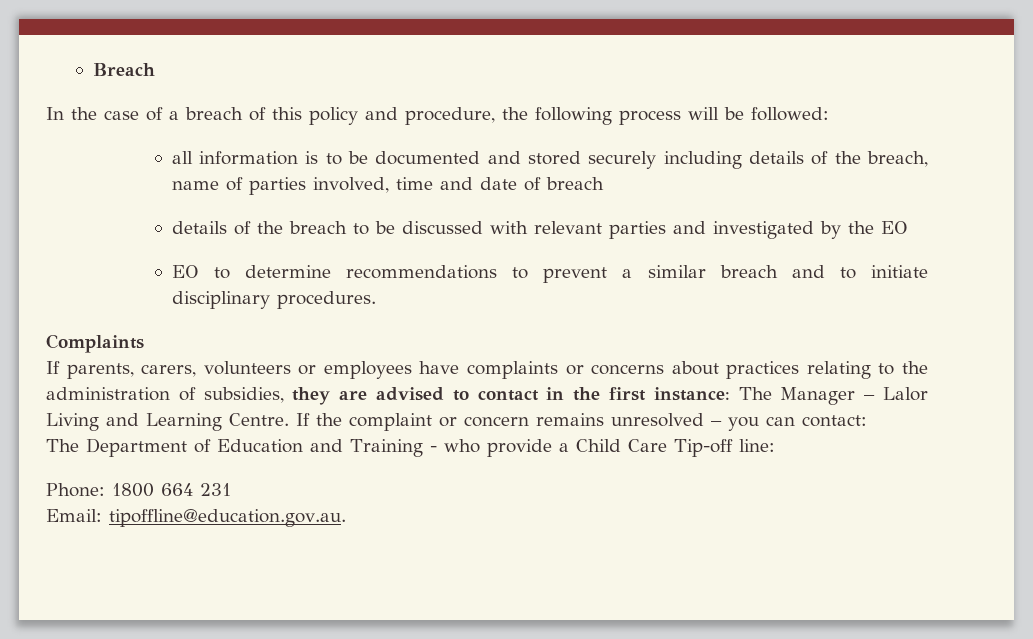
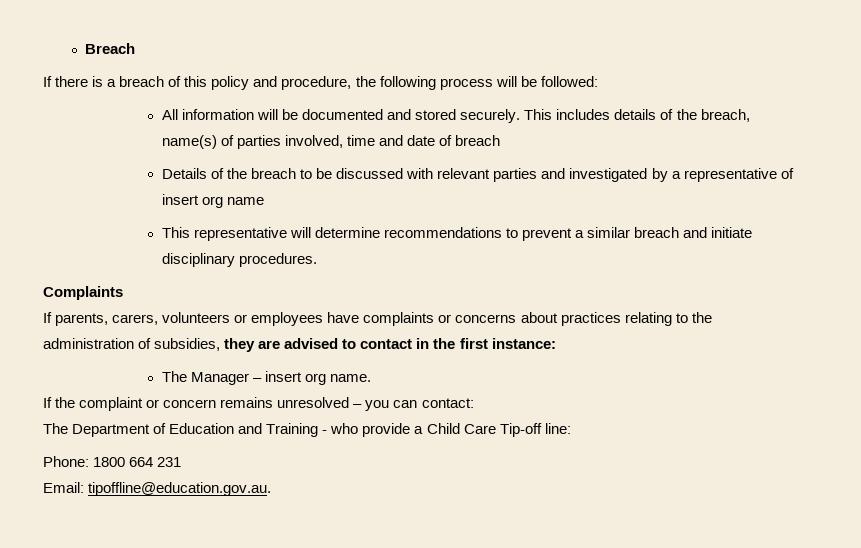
- In the case of a breach of this policy and procedure, the following process will be followed:
+ If there is a breach of this policy and procedure, the following process will be followed:
- all information is to be documented and stored securely including details of the breach, name of parties involved, time and date of breach
+ All information will be documented and stored securely. This includes details of the breach, name(s) of parties involved, time and date of breach
- details of the breach to be discussed with relevant parties and investigated by the EO
- EO to determine recommendations to prevent a similar breach and to initiate disciplinary procedures.
+ Details of the breach to be discussed with relevant parties and investigated by a representative of insert org name
+ This representative will determine recommendations to prevent a similar breach and initiate disciplinary procedures.
- If parents, carers, volunteers or employees have complaints or concerns about practices relating to the administration of subsidies, they are advised to contact in the first instance: The Manager – Lalor Living and Learning Centre. If the complaint or concern remains unresolved – you can contact:
+ If parents, carers, volunteers or employees have complaints or concerns about practices relating to the administration of subsidies, they are advised to contact in the first instance:
+ The Manager – insert org name.
+ If the complaint or concern remains unresolved – you can contact:

